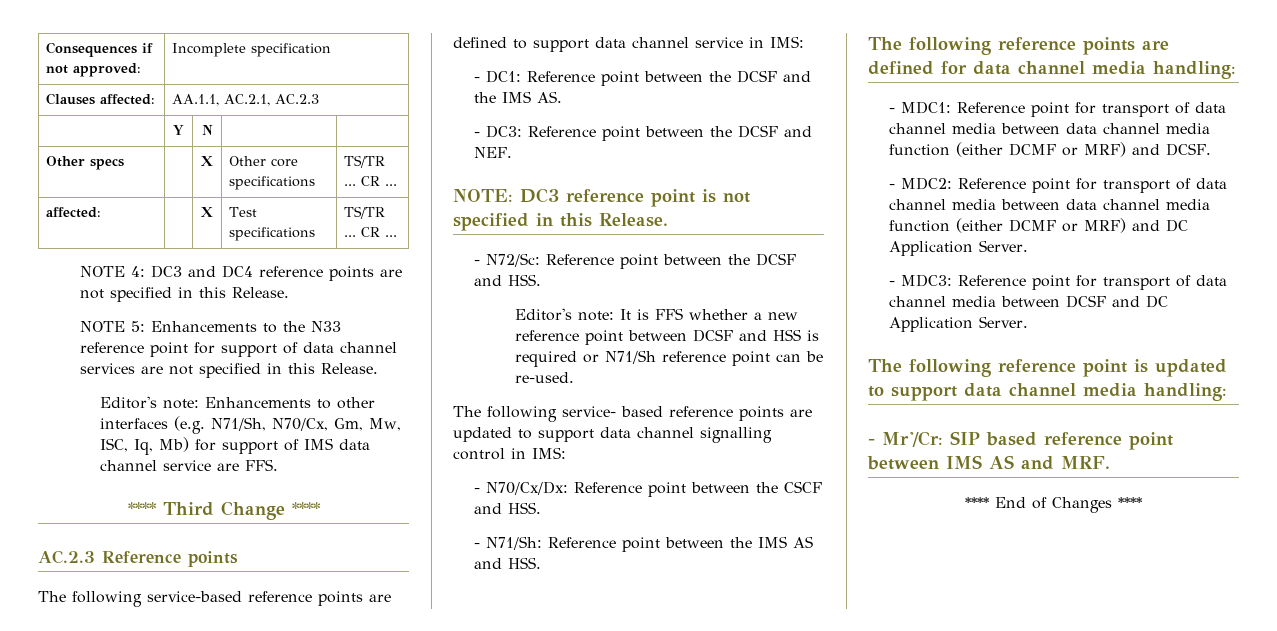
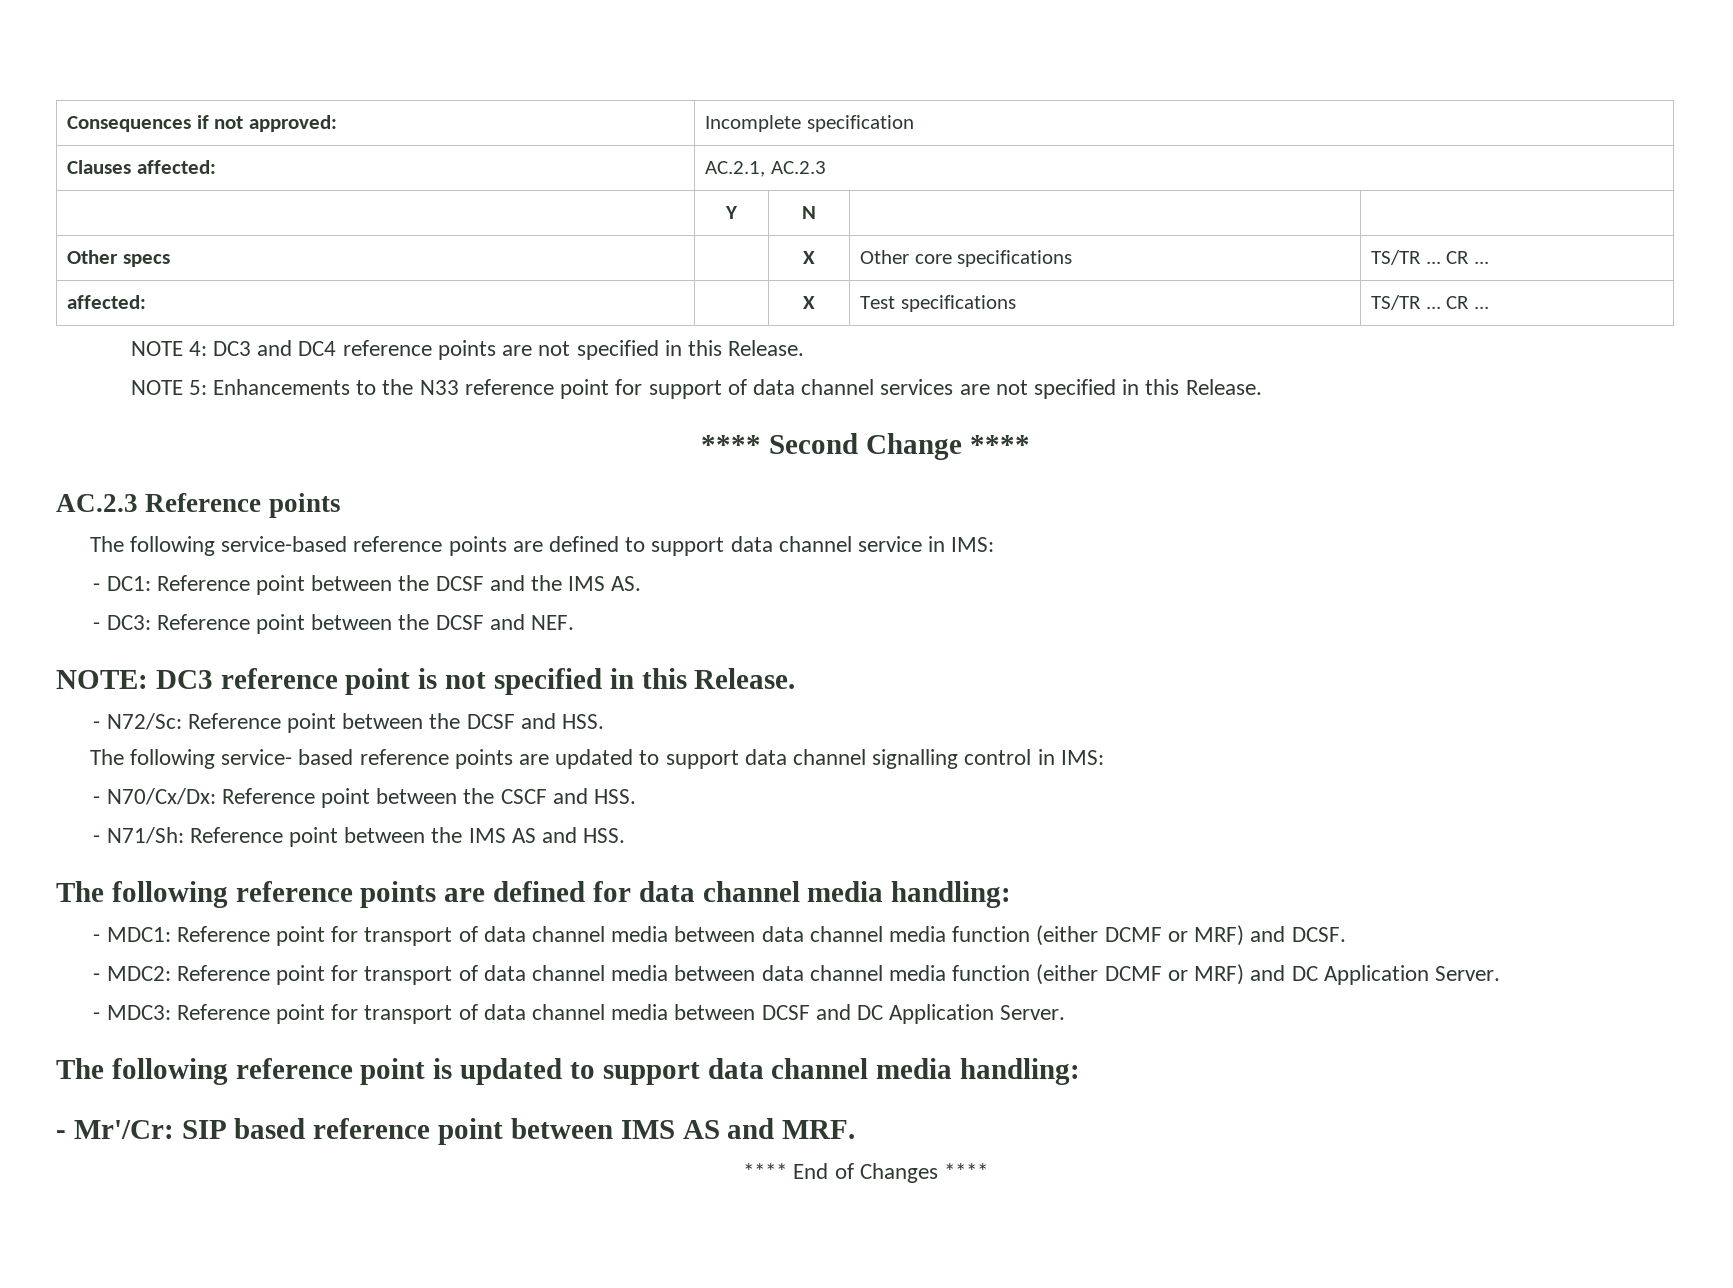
- Clauses affected: | AA.1.1, AC.2.1, AC.2.3
+ Clauses affected: | AC.2.1, AC.2.3
- Editor's note: Enhancements to other interfaces (e.g. N71/Sh, N70/Cx, Gm, Mw, ISC, Iq, Mb) for support of IMS data channel service are FFS.
- **** Third Change ****
+ **** Second Change ****
- Editor's note: It is FFS whether a new reference point between DCSF and HSS is required or N71/Sh reference point can be re-used.

